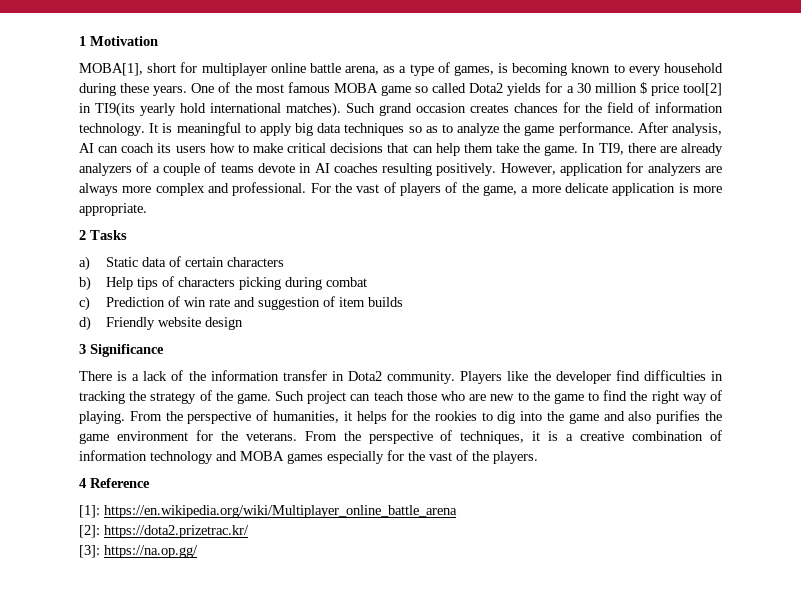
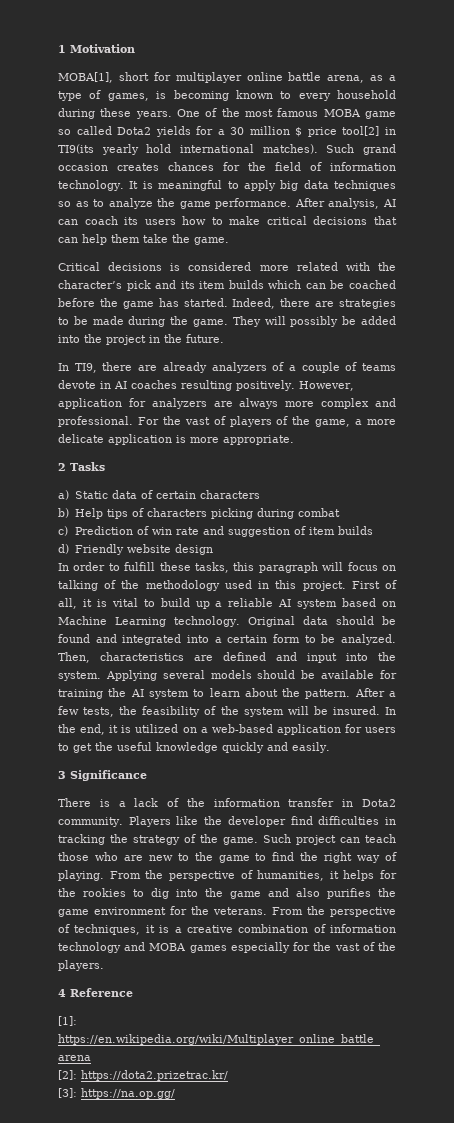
- After analysis, AI can coach its users how to make critical decisions that can help them take the game. In TI9, there are already analyzers of a couple of teams devote in AI coaches resulting positively.
+ After analysis, AI can coach its users how to make critical decisions that can help them take the game.
+ Critical decisions is considered more related with the character’s pick and its item builds which can be coached before the game has started. Indeed, there are strategies to be made during the game. They will possibly be added into the project in the future.
+ In TI9, there are already analyzers of a couple of teams devote in AI coaches resulting positively.
+ In order to fulfill these tasks, this paragraph will focus on talking of the methodology used in this project. First of all, it is vital to build up a reliable AI system based on Machine Learning technology. Original data should be found and integrated into a certain form to be analyzed. Then, characteristics are defined and input into the system. Applying several models should be available for training the AI system to learn about the pattern. After a few tests, the feasibility of the system will be insured. In the end, it is utilized on a web-based application for users to get the useful knowledge quickly and easily.

